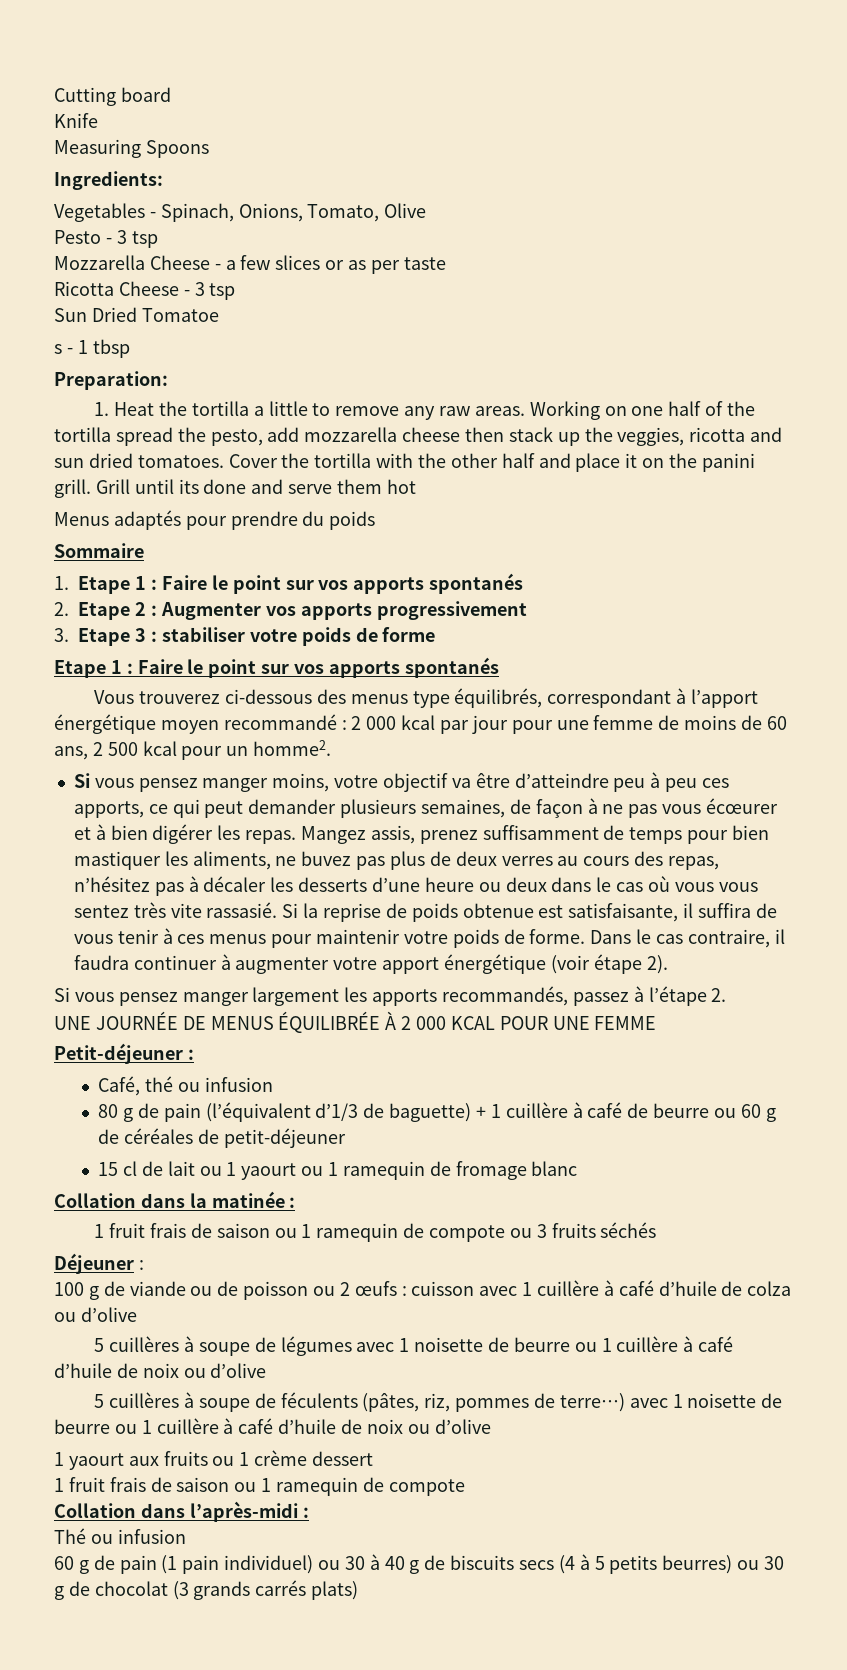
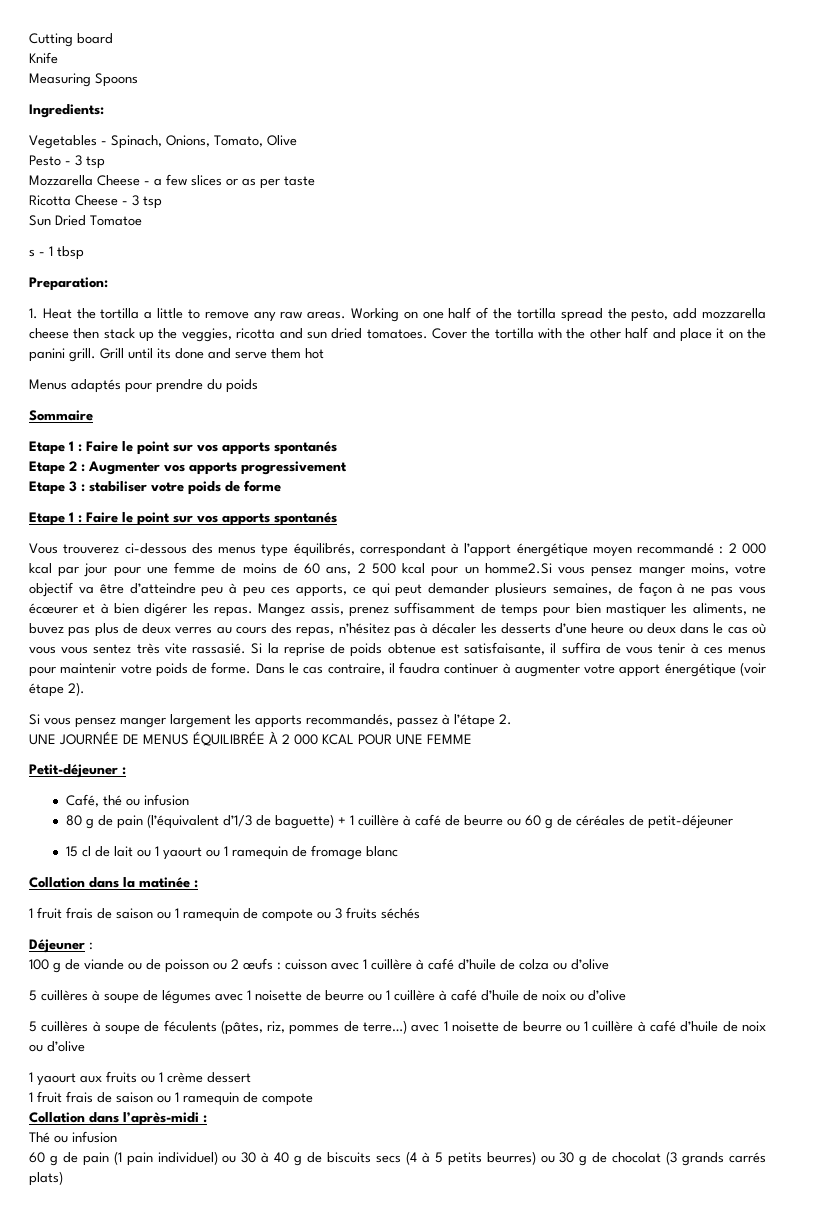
  Sommaire
- 1. Etape 1 : Faire le point sur vos apports spontanés
+ Etape 1 : Faire le point sur vos apports spontanés
- 2. Etape 2 : Augmenter vos apports progressivement
+ Etape 2 : Augmenter vos apports progressivement
- 3. Etape 3 : stabiliser votre poids de forme
+ Etape 3 : stabiliser votre poids de forme
- 2 000 kcal par jour pour une femme de moins de 60 ans, 2 500 kcal pour un homme2.
- Si vous pensez manger moins, votre objectif va être d’atteindre peu à peu ces apports, ce qui peut demander plusieurs semaines, de façon à ne pas vous écœurer et à bien digérer les repas.
+ 2 000 kcal par jour pour une femme de moins de 60 ans, 2 500 kcal pour un homme2.Si vous pensez manger moins, votre objectif va être d’atteindre peu à peu ces apports, ce qui peut demander plusieurs semaines, de façon à ne pas vous écœurer et à bien digérer les repas.

